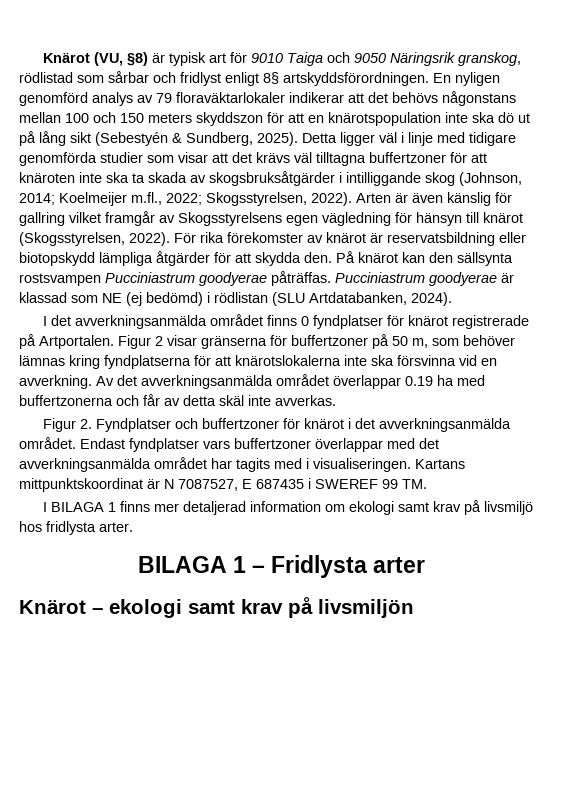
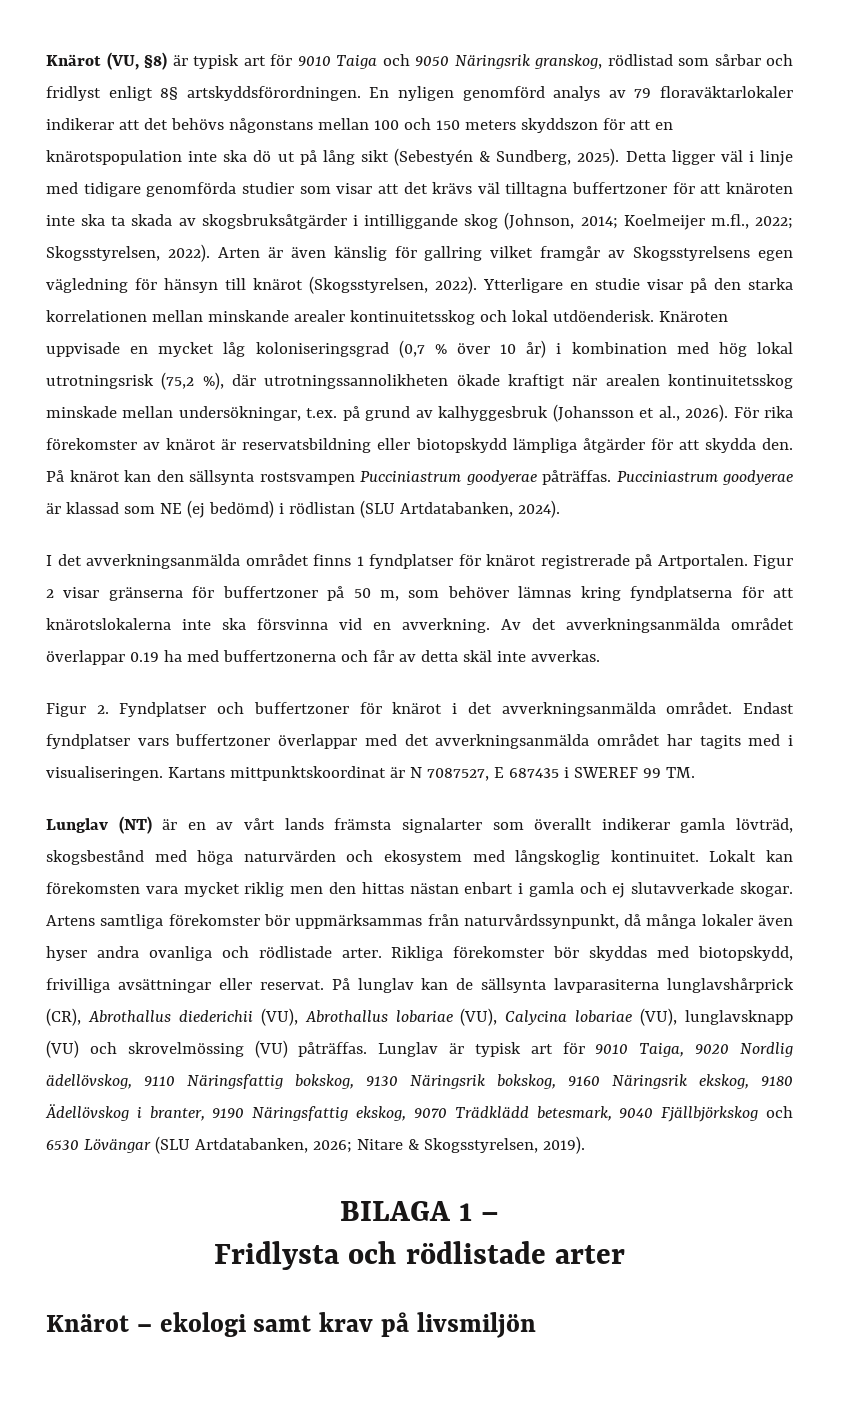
+ Ytterligare en studie visar på den starka korrelationen mellan minskande arealer kontinuitetsskog och lokal utdöenderisk. Knäroten uppvisade en mycket låg koloniseringsgrad (0,7 % över 10 år) i kombination med hög lokal utrotningsrisk (75,2 %), där utrotningssannolikheten ökade kraftigt när arealen kontinuitetsskog minskade mellan undersökningar, t.ex. på grund av kalhyggesbruk (Johansson et al., 2026).
- I det avverkningsanmälda området finns 0 fyndplatser för knärot registrerade på Artportalen.
+ I det avverkningsanmälda området finns 1 fyndplatser för knärot registrerade på Artportalen.
- I BILAGA 1 finns mer detaljerad information om ekologi samt krav på livsmiljö hos fridlysta arter.
+ Lunglav (NT) är en av vårt lands främsta signalarter som överallt indikerar gamla lövträd, skogsbestånd med höga naturvärden och ekosystem med långskoglig kontinuitet. Lokalt kan förekomsten vara mycket riklig men den hittas nästan enbart i gamla och ej slutavverkade skogar. Artens samtliga förekomster bör uppmärksammas från naturvårdssynpunkt, då många lokaler även hyser andra ovanliga och rödlistade arter. Rikliga förekomster bör skyddas med biotopskydd, frivilliga avsättningar eller reservat. På lunglav kan de sällsynta lavparasiterna lunglavshårprick (CR), Abrothallus diederichii (VU), Abrothallus lobariae (VU), Calycina lobariae (VU), lunglavsknapp (VU) och skrovelmössing (VU) påträffas. Lunglav är typisk art för 9010 Taiga, 9020 Nordlig ädellövskog, 9110 Näringsfattig bokskog, 9130 Näringsrik bokskog, 9160 Näringsrik ekskog, 9180 Ädellövskog i branter, 9190 Näringsfattig ekskog, 9070 Trädklädd betesmark, 9040 Fjällbjörkskog och 6530 Lövängar (SLU Artdatabanken, 2026; Nitare & Skogsstyrelsen, 2019).
- BILAGA 1 – Fridlysta arter
+ BILAGA 1 –
+ Fridlysta och rödlistade arter

